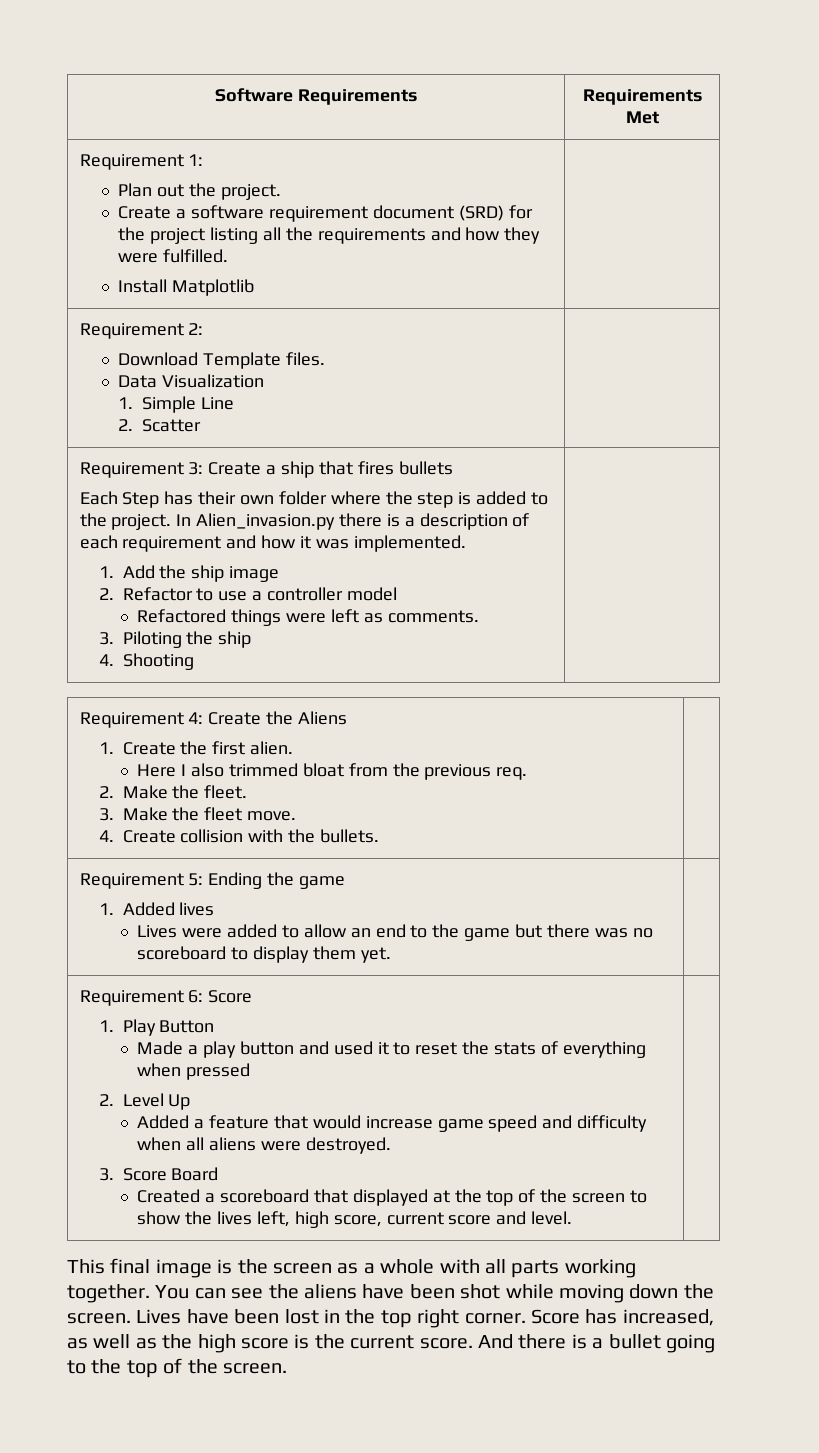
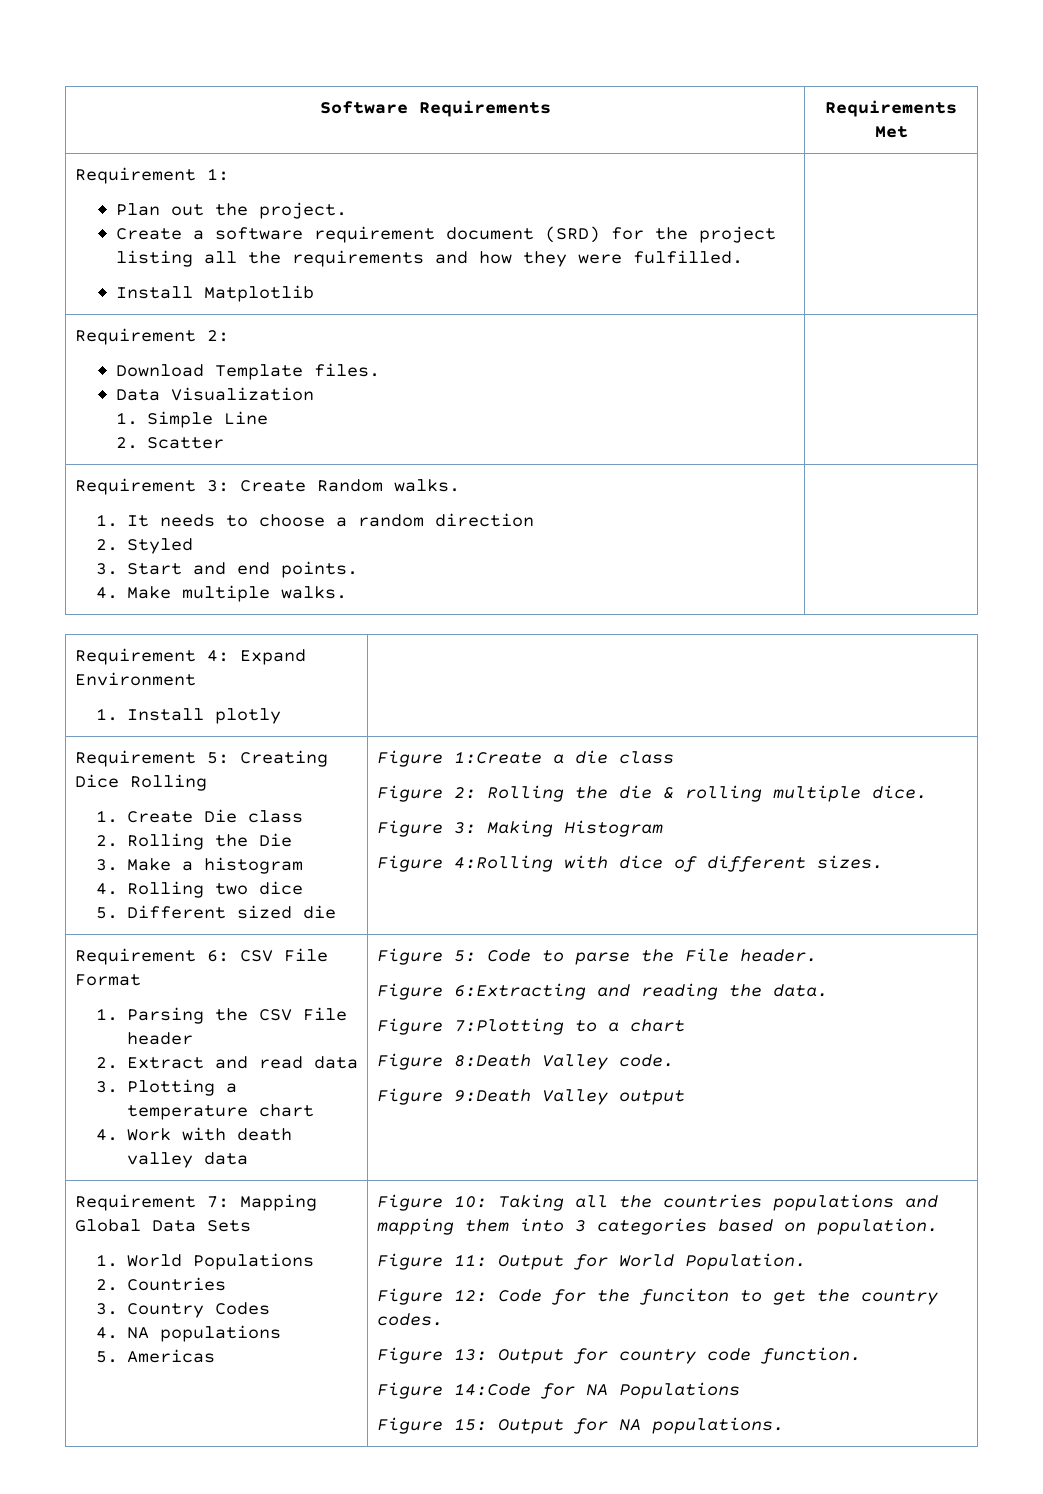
- Requirement 3: Create a ship that fires bullets
- Each Step has their own folder where the step is added to the project. In Alien_invasion.py there is a description of each requirement and how it was implemented.
- 1. Add the ship image
- 2. Refactor to use a controller model
- Refactored things were left as comments.
- 3. Piloting the ship
- 4. Shooting |
- Requirement 4: Create the Aliens
- 1. Create the first alien.
- Here I also trimmed bloat from the previous req.
- 2. Make the fleet.
- 3. Make the fleet move.
- 4. Create collision with the bullets. |
- Requirement 5: Ending the game
- 1. Added lives
- Lives were added to allow an end to the game but there was no scoreboard to display them yet. |
- Requirement 6: Score
- 1. Play Button
- Made a play button and used it to reset the stats of everything when pressed
- 2. Level Up
- Added a feature that would increase game speed and difficulty when all aliens were destroyed.
- 3. Score Board
- Created a scoreboard that displayed at the top of the screen to show the lives left, high score, current score and level. |
- This final image is the screen as a whole with all parts working together. You can see the aliens have been shot while moving down the screen. Lives have been lost in the top right corner. Score has increased, as well as the high score is the current score. And there is a bullet going to the top of the screen.
+ Requirement 3: Create Random walks.
+ 1. It needs to choose a random direction
+ 2. Styled
+ 3. Start and end points.
+ 4. Make multiple walks. |
+ Requirement 4: Expand Environment
+ 1. Install plotly |
+ Requirement 5: Creating Dice Rolling
+ 1. Create Die class
+ 2. Rolling the Die
+ 3. Make a histogram
+ 4. Rolling two dice
+ 5. Different sized die | Figure 1:Create a die class
+ Figure 2: Rolling the die & rolling multiple dice.
+ Figure 3: Making Histogram
+ Figure 4:Rolling with dice of different sizes.
+ Requirement 6: CSV File Format
+ 1. Parsing the CSV File header
+ 2. Extract and read data
+ 3. Plotting a temperature chart
+ 4. Work with death valley data | Figure 5: Code to parse the File header.
+ Figure 6:Extracting and reading the data.
+ Figure 7:Plotting to a chart
+ Figure 8:Death Valley code.
+ Figure 9:Death Valley output
+ Requirement 7: Mapping Global Data Sets
+ 1. World Populations
+ 2. Countries
+ 3. Country Codes
+ 4. NA populations
+ 5. Americas | Figure 10: Taking all the countries populations and mapping them into 3 categories based on population.
+ Figure 11: Output for World Population.
+ Figure 12: Code for the funciton to get the country codes.
+ Figure 13: Output for country code function.
+ Figure 14:Code for NA Populations
+ Figure 15: Output for NA populations.

